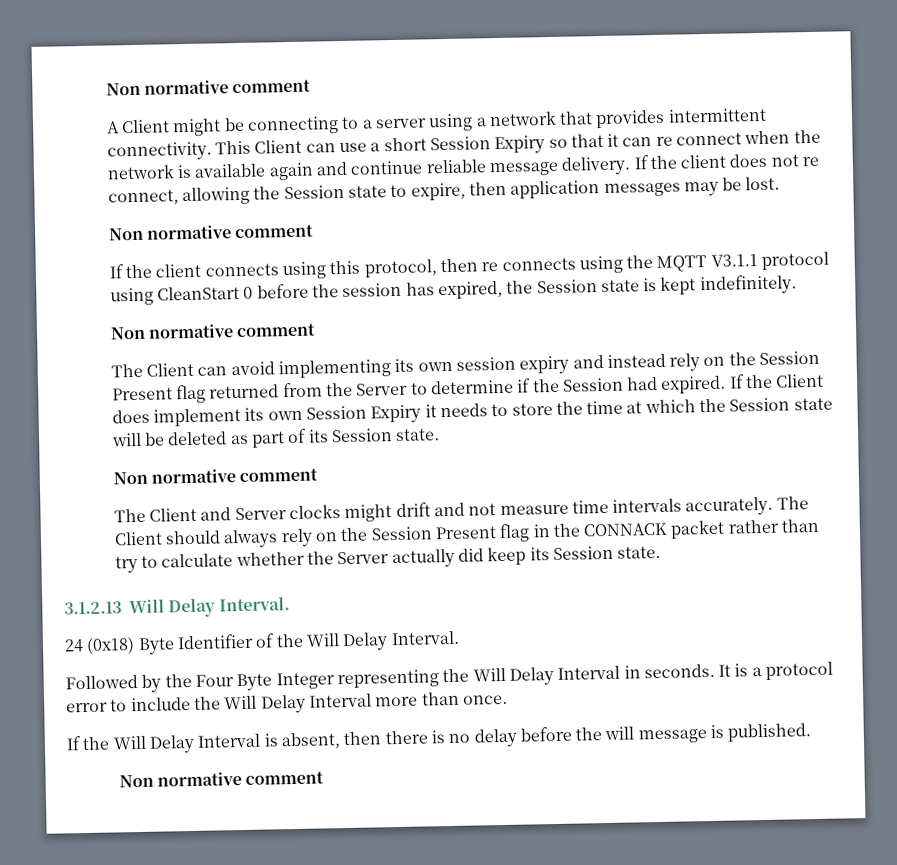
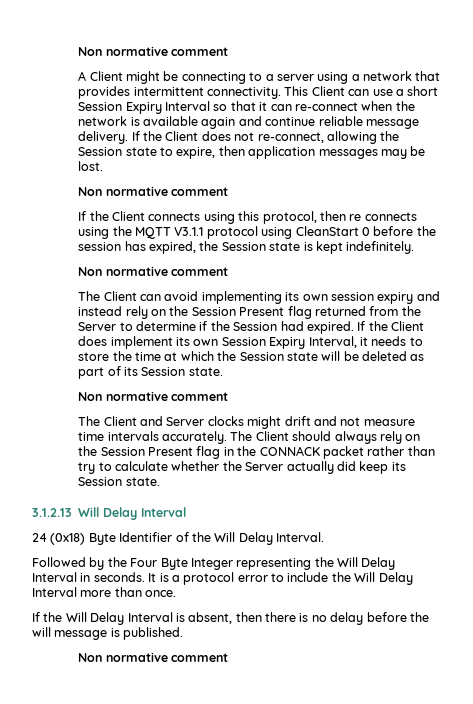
- This Client can use a short Session Expiry so that it can re connect when the network is available again and continue reliable message delivery.
+ This Client can use a short Session Expiry Interval so that it can re-connect when the network is available again and continue reliable message delivery.
- If the client does not re connect, allowing the Session state to expire, then application messages may be lost.
+ If the Client does not re-connect, allowing the Session state to expire, then application messages may be lost.
- If the client connects using this protocol, then re connects using the MQTT V3.1.1 protocol using CleanStart 0 before the session has expired, the Session state is kept indefinitely.
+ If the Client connects using this protocol, then re connects using the MQTT V3.1.1 protocol using CleanStart 0 before the session has expired, the Session state is kept indefinitely.
- If the Client does implement its own Session Expiry it needs to store the time at which the Session state will be deleted as part of its Session state.
+ If the Client does implement its own Session Expiry Interval, it needs to store the time at which the Session state will be deleted as part of its Session state.
- 3.1.2.13 Will Delay Interval.
+ 3.1.2.13 Will Delay Interval

